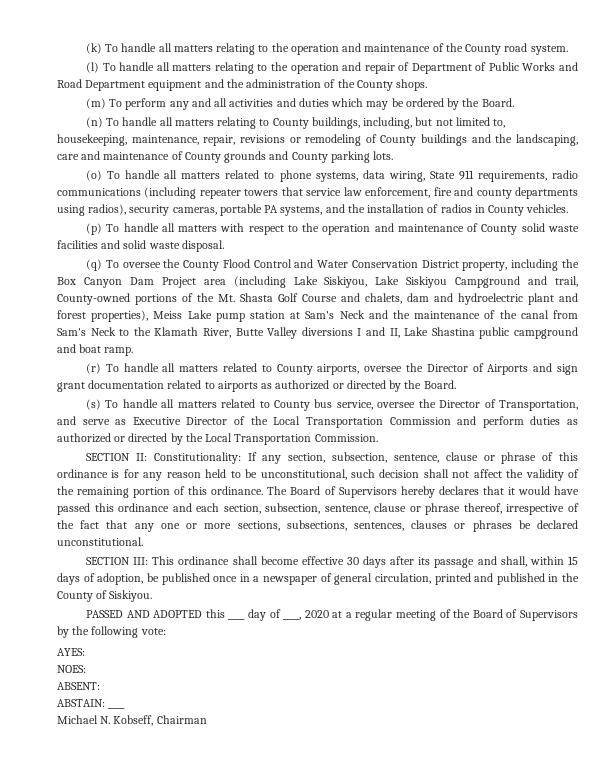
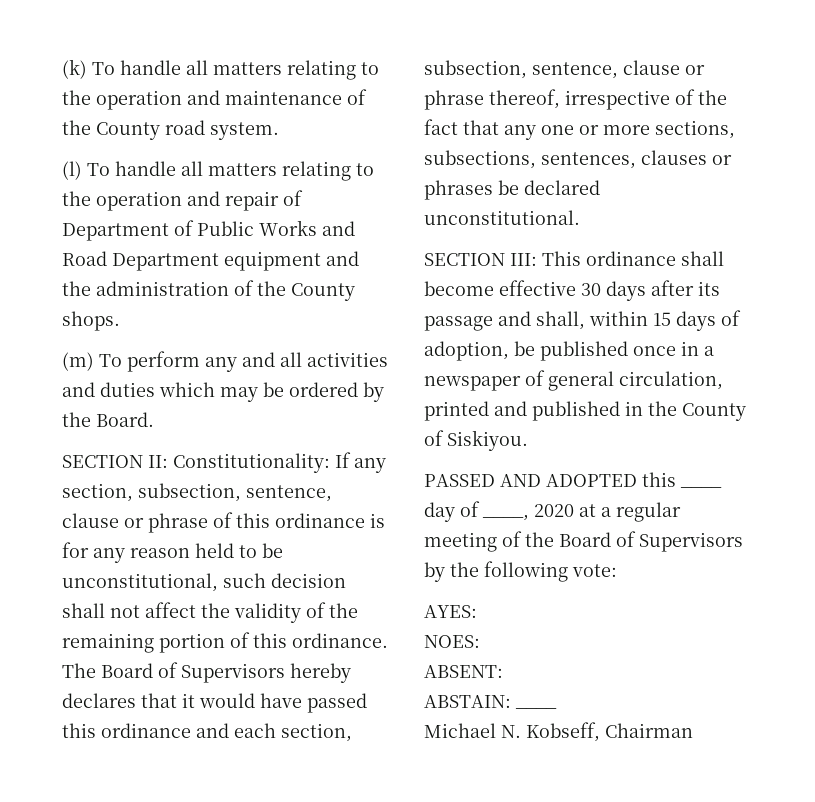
- (n) To handle all matters relating to County buildings, including, but not limited to, housekeeping, maintenance, repair, revisions or remodeling of County buildings and the landscaping, care and maintenance of County grounds and County parking lots.
- (o) To handle all matters related to phone systems, data wiring, State 911 requirements, radio communications (including repeater towers that service law enforcement, fire and county departments using radios), security cameras, portable PA systems, and the installation of radios in County vehicles.
- (p) To handle all matters with respect to the operation and maintenance of County solid waste facilities and solid waste disposal.
- (q) To oversee the County Flood Control and Water Conservation District property, including the Box Canyon Dam Project area (including Lake Siskiyou, Lake Siskiyou Campground and trail, County-owned portions of the Mt. Shasta Golf Course and chalets, dam and hydroelectric plant and forest properties), Meiss Lake pump station at Sam's Neck and the maintenance of the canal from Sam's Neck to the Klamath River, Butte Valley diversions I and II, Lake Shastina public campground and boat ramp.
- (r) To handle all matters related to County airports, oversee the Director of Airports and sign grant documentation related to airports as authorized or directed by the Board.
- (s) To handle all matters related to County bus service, oversee the Director of Transportation, and serve as Executive Director of the Local Transportation Commission and perform duties as authorized or directed by the Local Transportation Commission.

